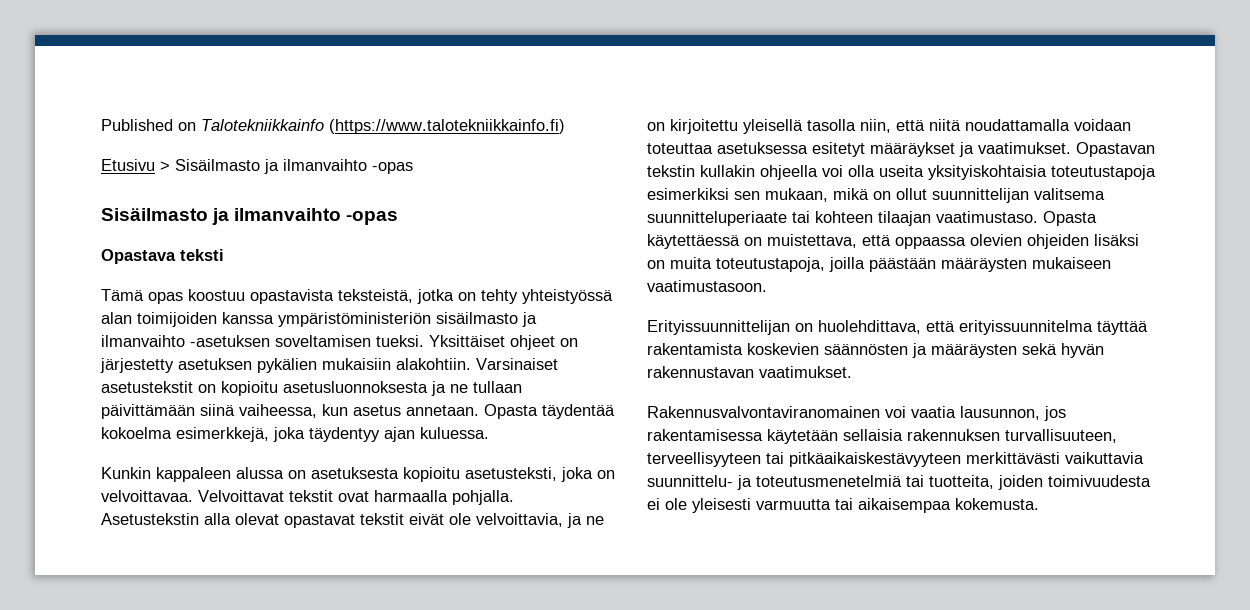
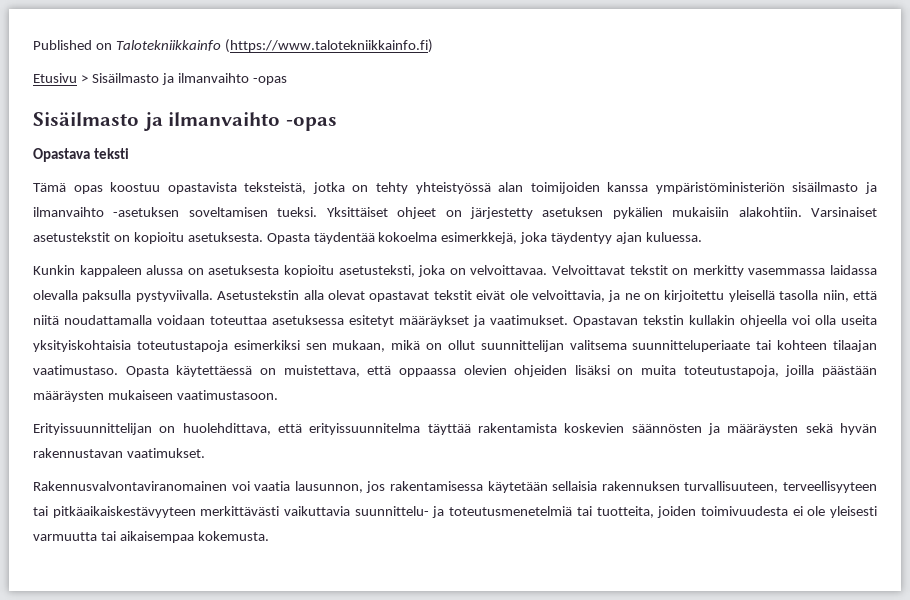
- Varsinaiset asetustekstit on kopioitu asetusluonnoksesta ja ne tullaan päivittämään siinä vaiheessa, kun asetus annetaan.
+ Varsinaiset asetustekstit on kopioitu asetuksesta.
- Velvoittavat tekstit ovat harmaalla pohjalla.
+ Velvoittavat tekstit on merkitty vasemmassa laidassa olevalla paksulla pystyviivalla.

